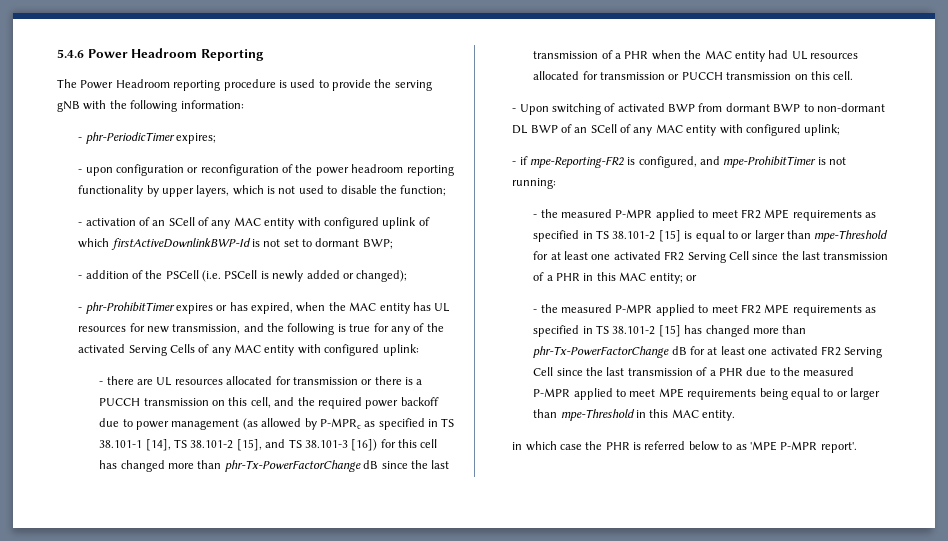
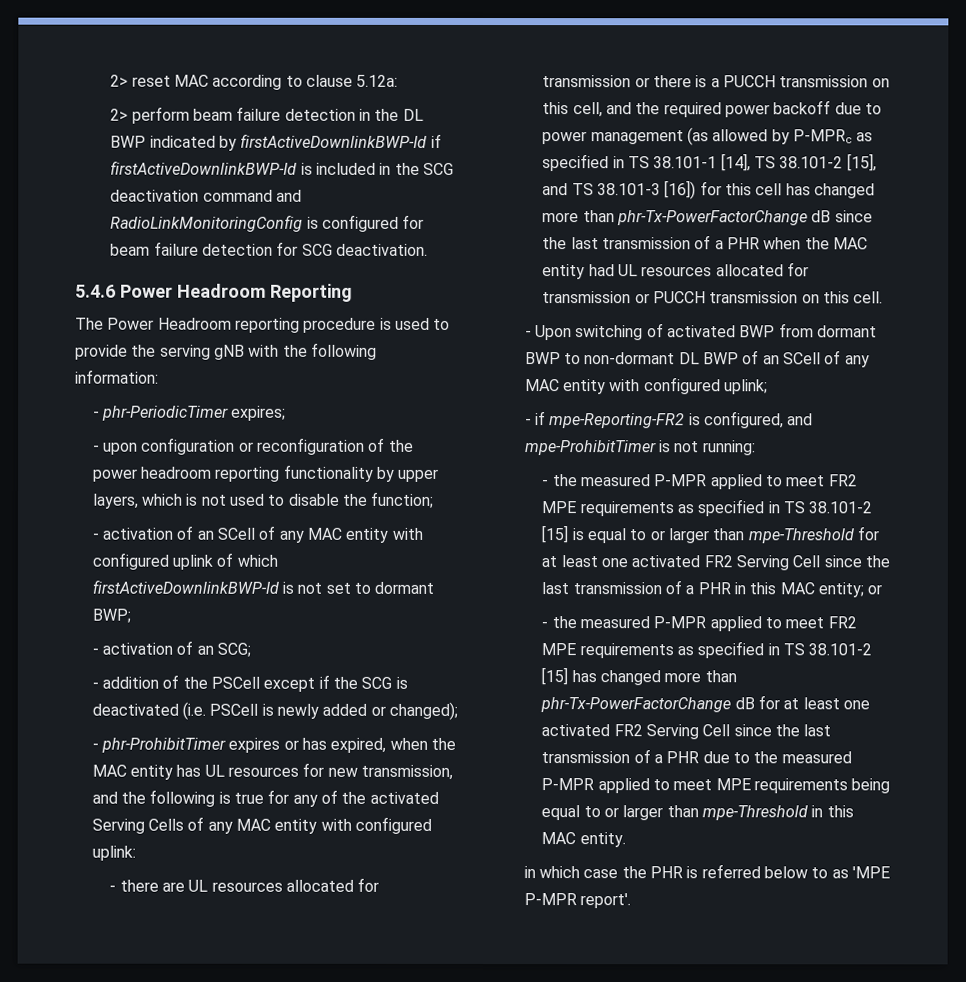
+ 2> reset MAC according to clause 5.12a:
+ 2> perform beam failure detection in the DL BWP indicated by firstActiveDownlinkBWP-Id if firstActiveDownlinkBWP-Id is included in the SCG deactivation command and RadioLinkMonitoringConfig is configured for beam failure detection for SCG deactivation.
+ - activation of an SCG;
- - addition of the PSCell (i.e. PSCell is newly added or changed);
+ - addition of the PSCell except if the SCG is deactivated (i.e. PSCell is newly added or changed);

